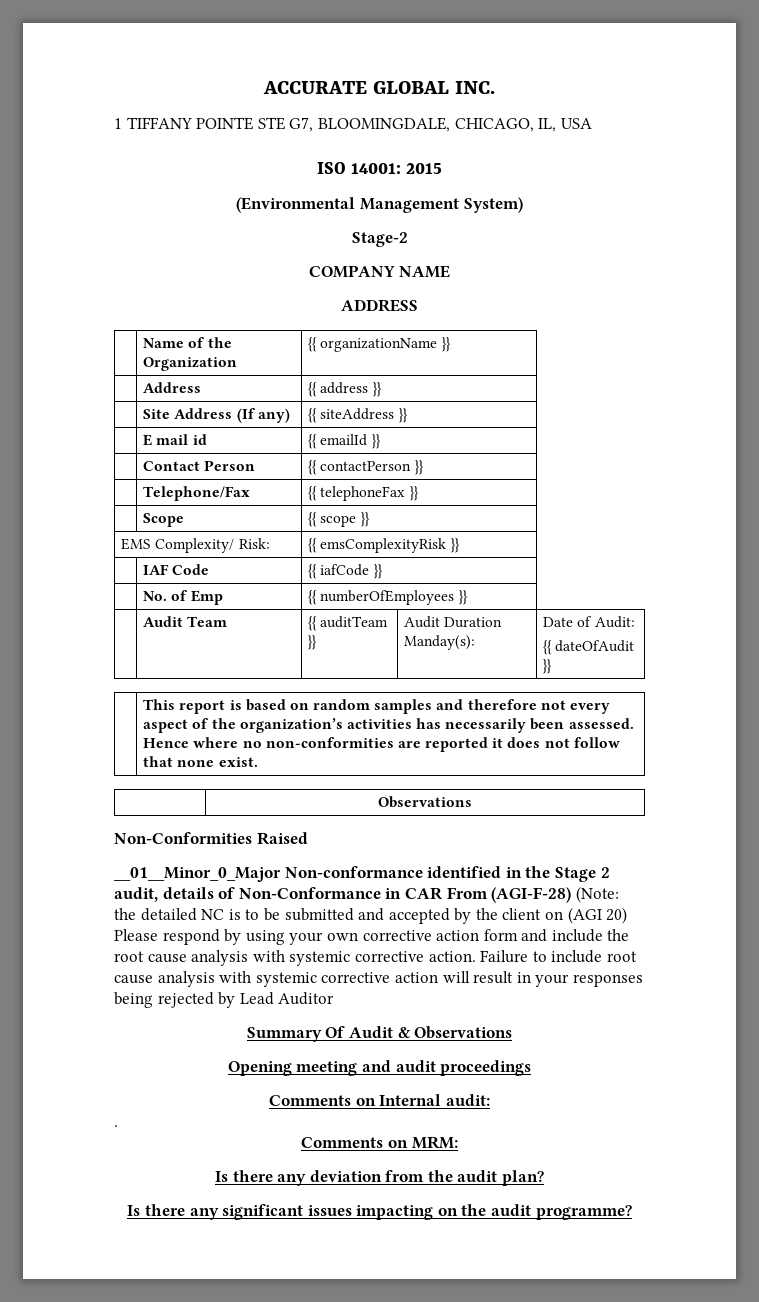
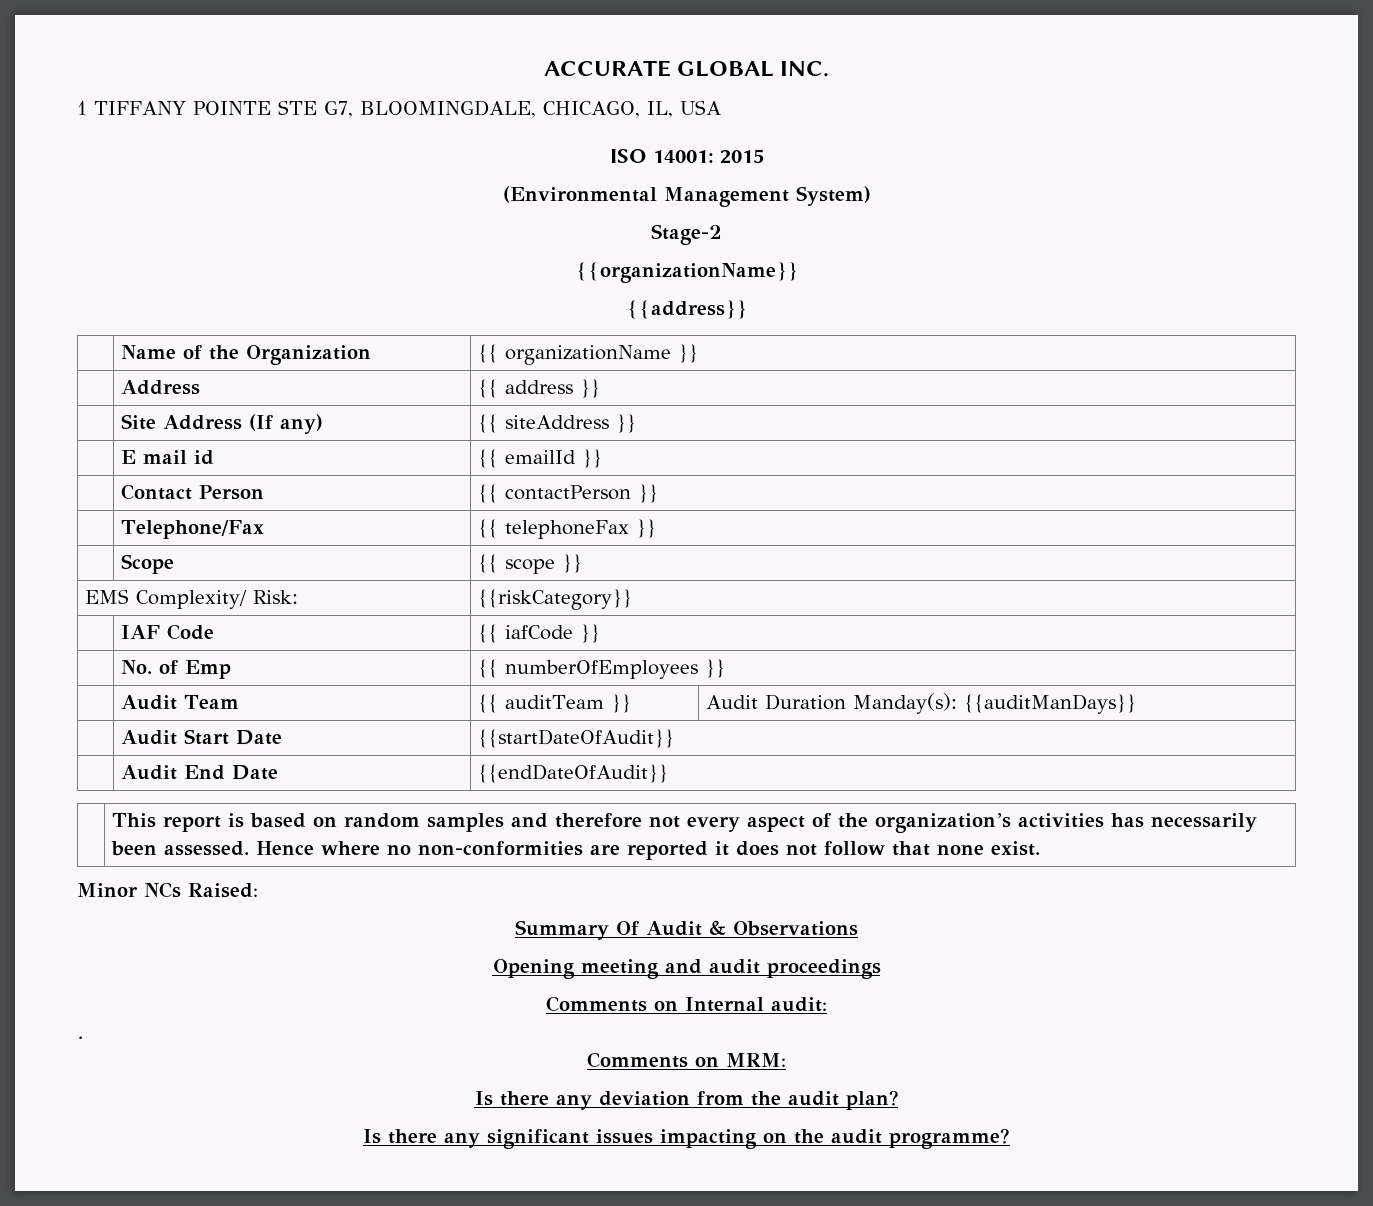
- COMPANY NAME
- ADDRESS
+ {{organizationName}}
+ {{address}}
- EMS Complexity/ Risk: | {{ emsComplexityRisk }}
+ EMS Complexity/ Risk: | {{riskCategory}}
- | Audit Team | {{ auditTeam }} | Audit Duration Manday(s): | Date of Audit:
- {{ dateOfAudit }}
+ | Audit Team | {{ auditTeam }} | Audit Duration Manday(s): {{auditManDays}}
+ | Audit Start Date | {{startDateOfAudit}}
+ | Audit End Date | {{endDateOfAudit}}
- | Observations
- Non-Conformities Raised
- __01__Minor_0_Major Non-conformance identified in the Stage 2 audit, details of Non-Conformance in CAR From (AGI-F-28) (Note: the detailed NC is to be submitted and accepted by the client on (AGI 20) Please respond by using your own corrective action form and include the root cause analysis with systemic corrective action. Failure to include root cause analysis with systemic corrective action will result in your responses being rejected by Lead Auditor
+ Minor NCs Raised:

